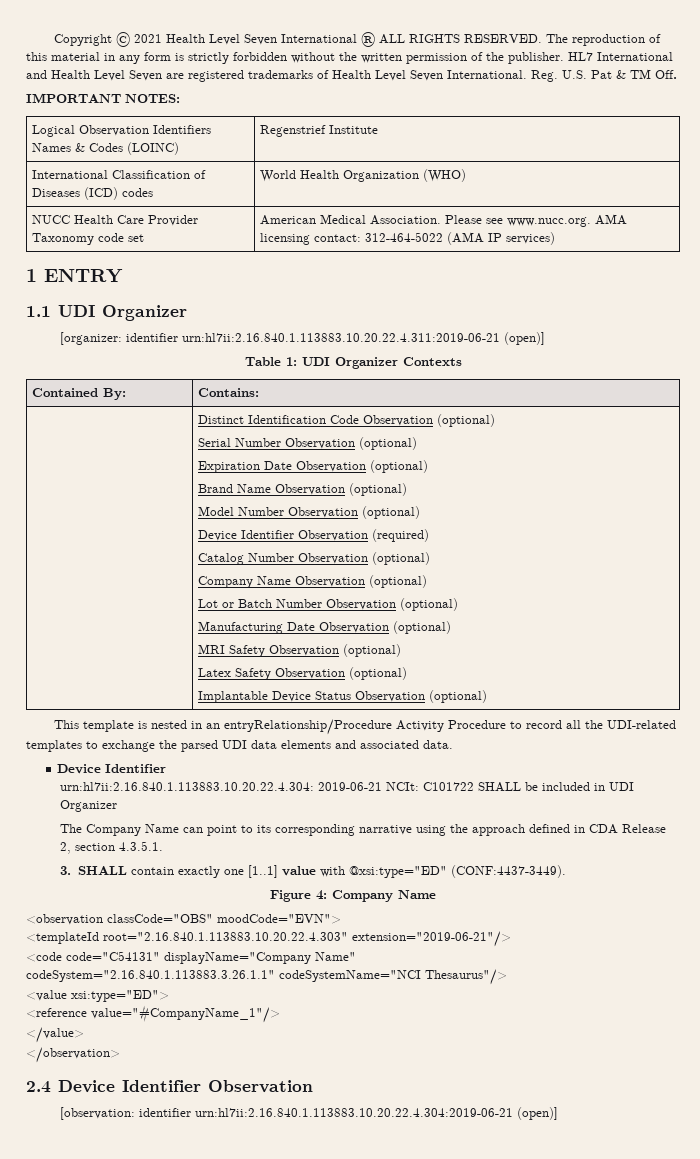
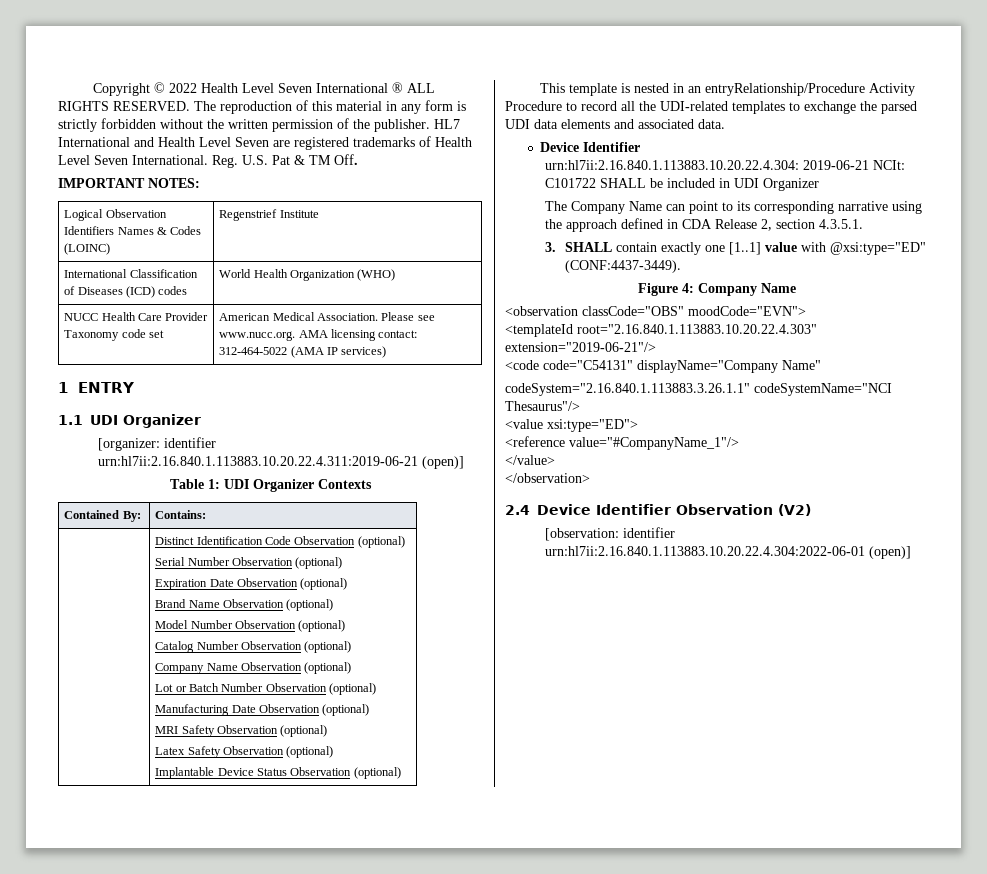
- Copyright © 2021 Health Level Seven International ® ALL RIGHTS RESERVED.
+ Copyright © 2022 Health Level Seven International ® ALL RIGHTS RESERVED.
- Device Identifier Observation (required)
- 2.4 Device Identifier Observation
+ 2.4 Device Identifier Observation (V2)
- [observation: identifier urn:hl7ii:2.16.840.1.113883.10.20.22.4.304:2019-06-21 (open)]
+ [observation: identifier urn:hl7ii:2.16.840.1.113883.10.20.22.4.304:2022-06-01 (open)]

